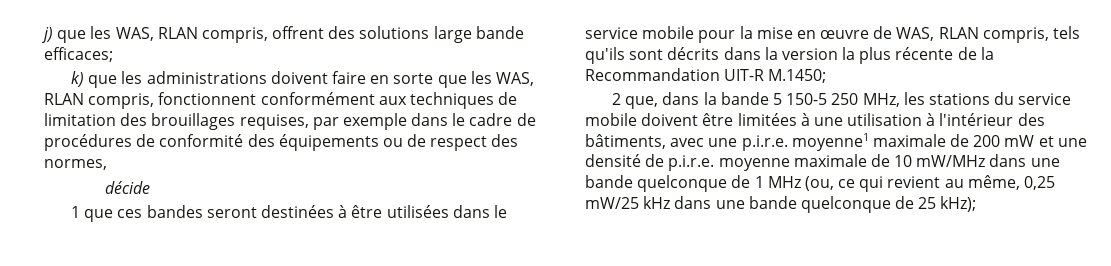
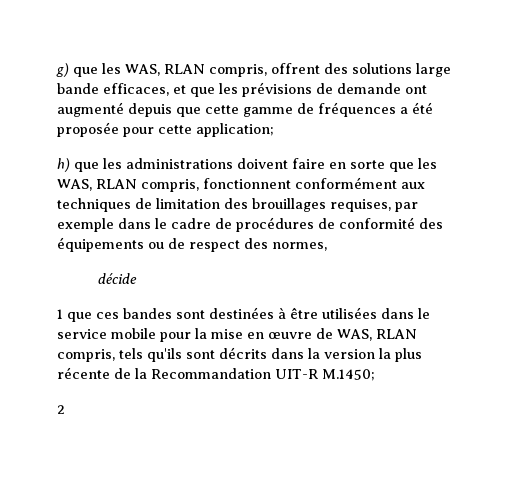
- j) que les WAS, RLAN compris, offrent des solutions large bande efficaces;
- k) que les administrations doivent faire en sorte que les WAS, RLAN compris, fonctionnent conformément aux techniques de limitation des brouillages requises, par exemple dans le cadre de procédures de conformité des équipements ou de respect des normes,
+ g) que les WAS, RLAN compris, offrent des solutions large bande efficaces, et que les prévisions de demande ont augmenté depuis que cette gamme de fréquences a été proposée pour cette application;
+ h) que les administrations doivent faire en sorte que les WAS, RLAN compris, fonctionnent conformément aux techniques de limitation des brouillages requises, par exemple dans le cadre de procédures de conformité des équipements ou de respect des normes,
- 1 que ces bandes seront destinées à être utilisées dans le service mobile pour la mise en œuvre de WAS, RLAN compris, tels qu'ils sont décrits dans la version la plus récente de la Recommandation UIT-R M.1450;
+ 1 que ces bandes sont destinées à être utilisées dans le service mobile pour la mise en œuvre de WAS, RLAN compris, tels qu'ils sont décrits dans la version la plus récente de la Recommandation UIT-R M.1450;
- 2 que, dans la bande 5 150-5 250 MHz, les stations du service mobile doivent être limitées à une utilisation à l'intérieur des bâtiments, avec une p.i.r.e. moyenne1 maximale de 200 mW et une densité de p.i.r.e. moyenne maximale de 10 mW/MHz dans une bande quelconque de 1 MHz (ou, ce qui revient au même, 0,25 mW/25 kHz dans une bande quelconque de 25 kHz);
+ 2

